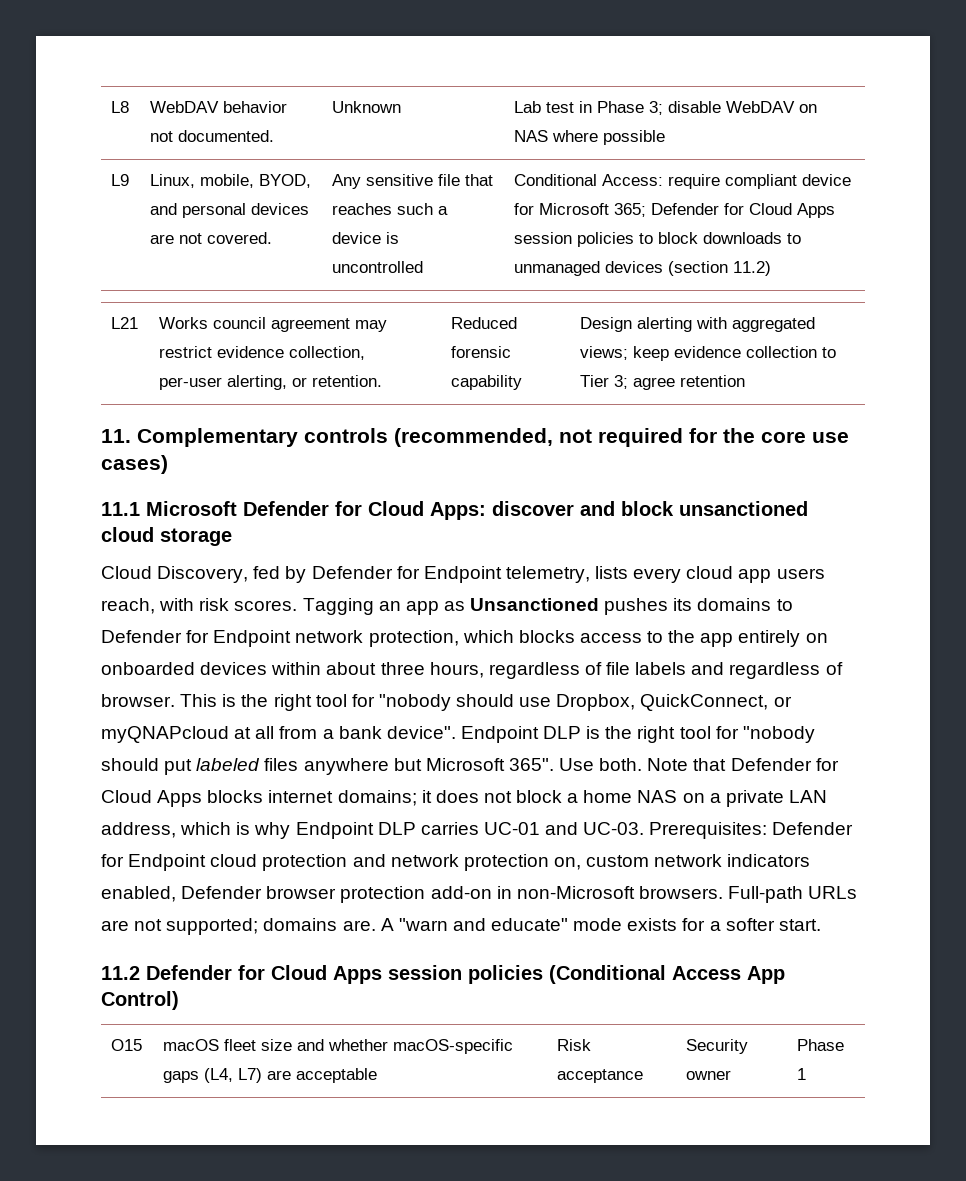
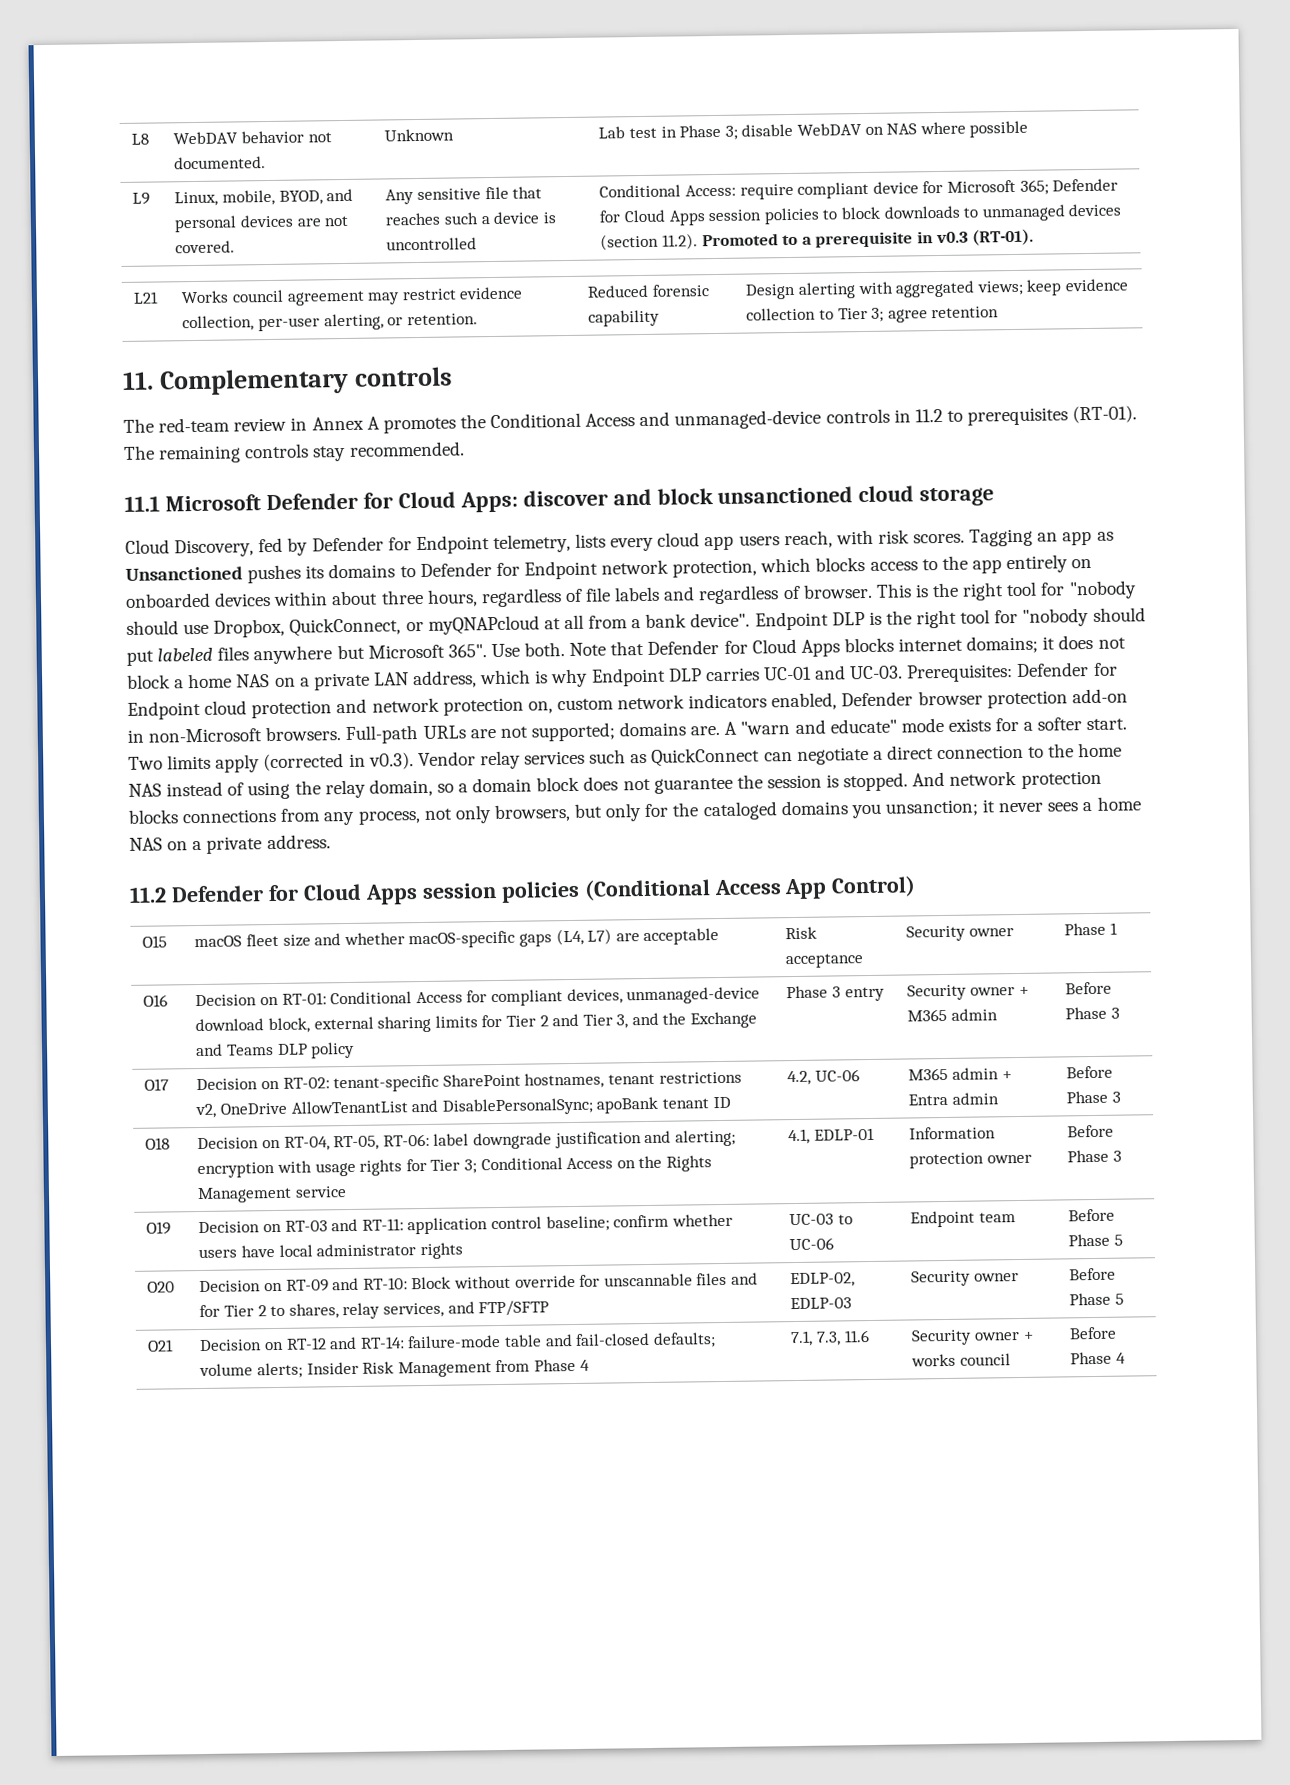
- Conditional Access: require compliant device for Microsoft 365; Defender for Cloud Apps session policies to block downloads to unmanaged devices (section 11.2)
+ Conditional Access: require compliant device for Microsoft 365; Defender for Cloud Apps session policies to block downloads to unmanaged devices (section 11.2). Promoted to a prerequisite in v0.3 (RT-01).
- 11. Complementary controls (recommended, not required for the core use cases)
+ 11. Complementary controls
+ The red-team review in Annex A promotes the Conditional Access and unmanaged-device controls in 11.2 to prerequisites (RT-01). The remaining controls stay recommended.
+ Two limits apply (corrected in v0.3). Vendor relay services such as QuickConnect can negotiate a direct connection to the home NAS instead of using the relay domain, so a domain block does not guarantee the session is stopped. And network protection blocks connections from any process, not only browsers, but only for the cataloged domains you unsanction; it never sees a home NAS on a private address.
+ O16 | Decision on RT-01: Conditional Access for compliant devices, unmanaged-device download block, external sharing limits for Tier 2 and Tier 3, and the Exchange and Teams DLP policy | Phase 3 entry | Security owner + M365 admin | Before Phase 3
+ O17 | Decision on RT-02: tenant-specific SharePoint hostnames, tenant restrictions v2, OneDrive AllowTenantList and DisablePersonalSync; apoBank tenant ID | 4.2, UC-06 | M365 admin + Entra admin | Before Phase 3
+ O18 | Decision on RT-04, RT-05, RT-06: label downgrade justification and alerting; encryption with usage rights for Tier 3; Conditional Access on the Rights Management service | 4.1, EDLP-01 | Information protection owner | Before Phase 3
+ O19 | Decision on RT-03 and RT-11: application control baseline; confirm whether users have local administrator rights | UC-03 to UC-06 | Endpoint team | Before Phase 5
+ O20 | Decision on RT-09 and RT-10: Block without override for unscannable files and for Tier 2 to shares, relay services, and FTP/SFTP | EDLP-02, EDLP-03 | Security owner | Before Phase 5
+ O21 | Decision on RT-12 and RT-14: failure-mode table and fail-closed defaults; volume alerts; Insider Risk Management from Phase 4 | 7.1, 7.3, 11.6 | Security owner + works council | Before Phase 4

